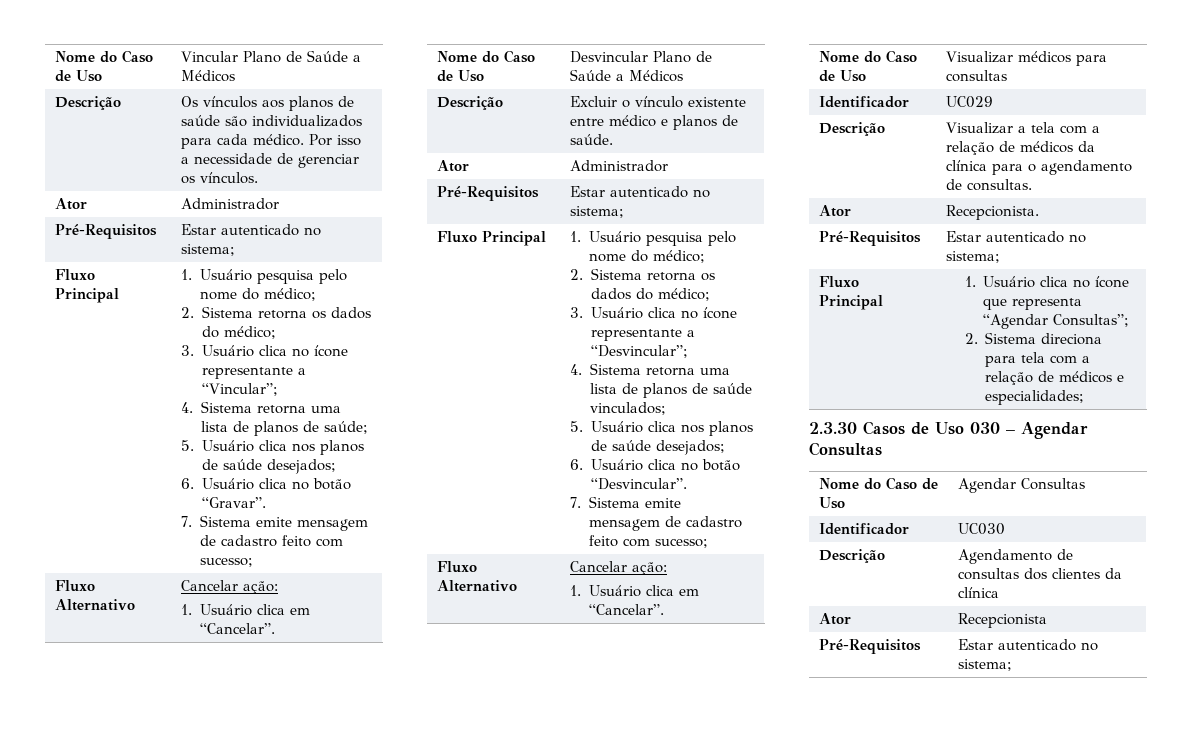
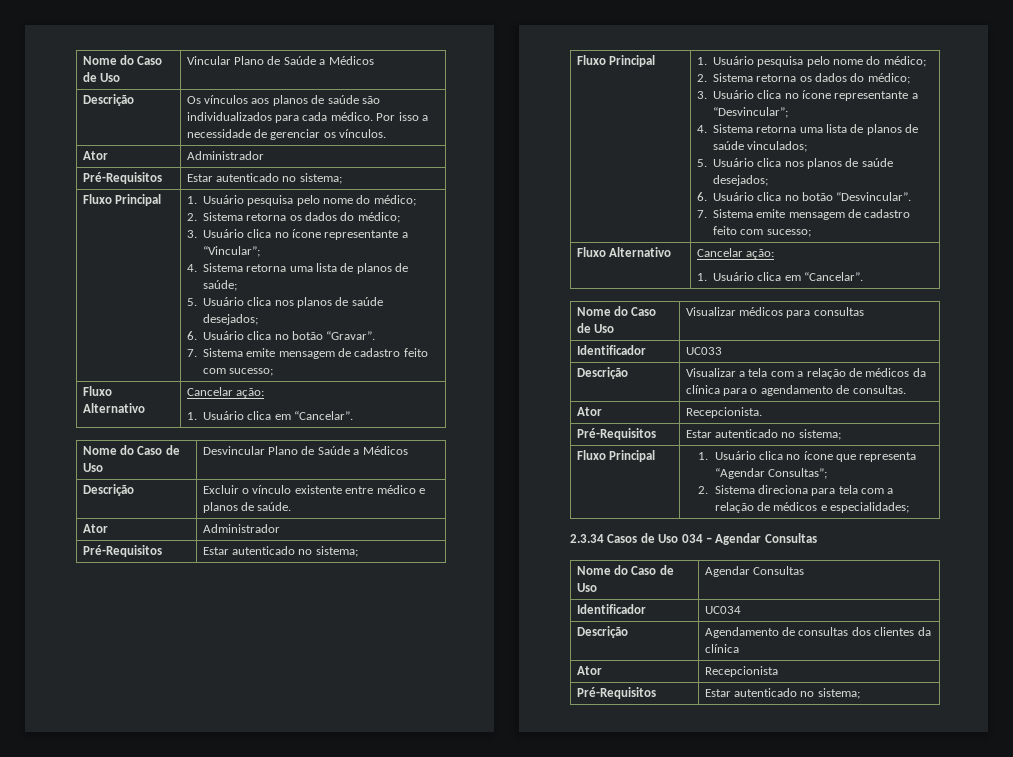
- Identificador | UC029
+ Identificador | UC033
- 2.3.30 Casos de Uso 030 – Agendar Consultas
+ 2.3.34 Casos de Uso 034 – Agendar Consultas
- Identificador | UC030
+ Identificador | UC034

